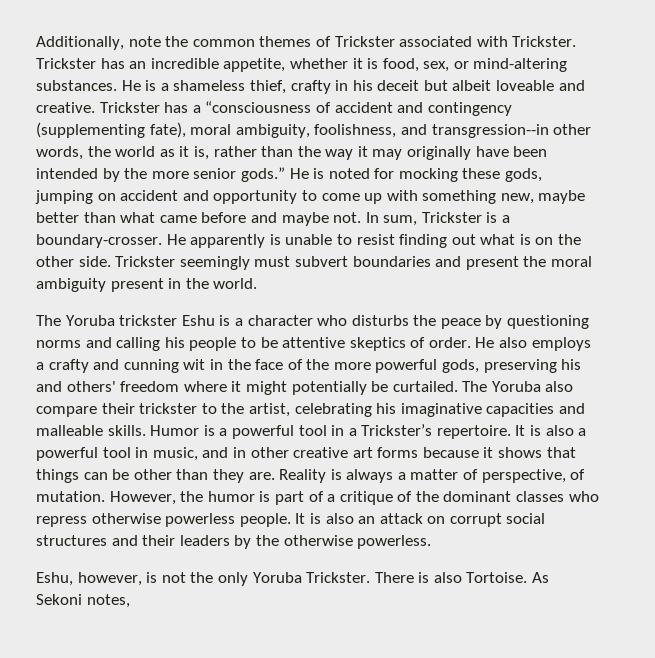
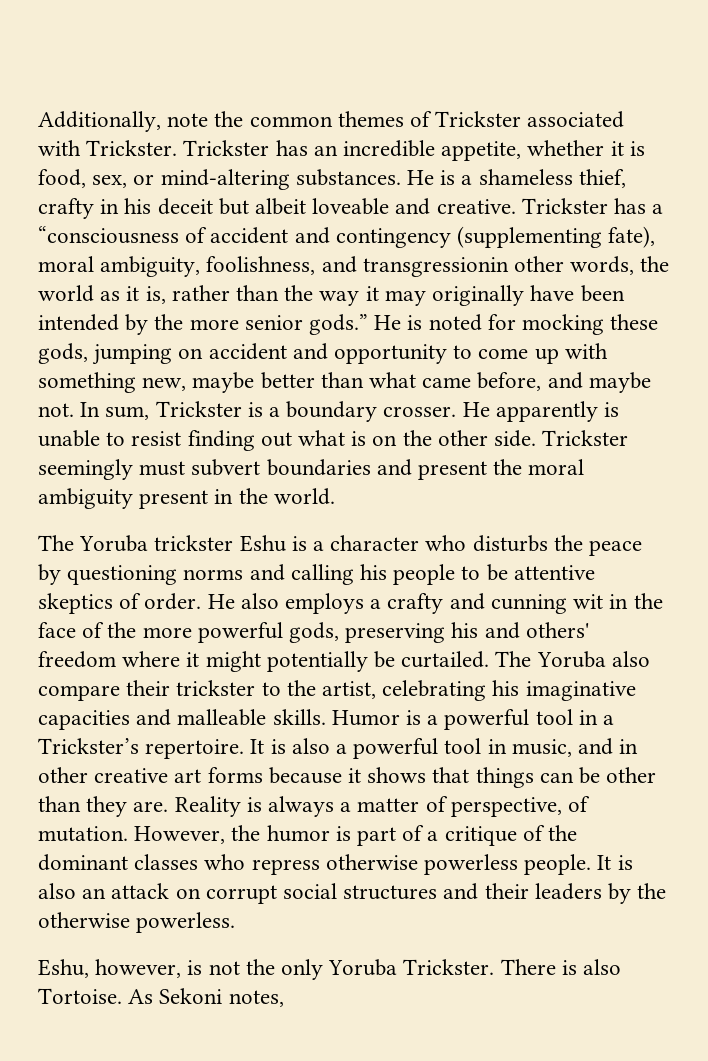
- Trickster has a “consciousness of accident and contingency (supplementing fate), moral ambiguity, foolishness, and transgression--in other words, the world as it is, rather than the way it may originally have been intended by the more senior gods.”
+ Trickster has a “consciousness of accident and contingency (supplementing fate), moral ambiguity, foolishness, and transgressionin other words, the world as it is, rather than the way it may originally have been intended by the more senior gods.”
- He is noted for mocking these gods, jumping on accident and opportunity to come up with something new, maybe better than what came before and maybe not.
+ He is noted for mocking these gods, jumping on accident and opportunity to come up with something new, maybe better than what came before, and maybe not.
- In sum, Trickster is a boundary-crosser.
+ In sum, Trickster is a boundary crosser.

